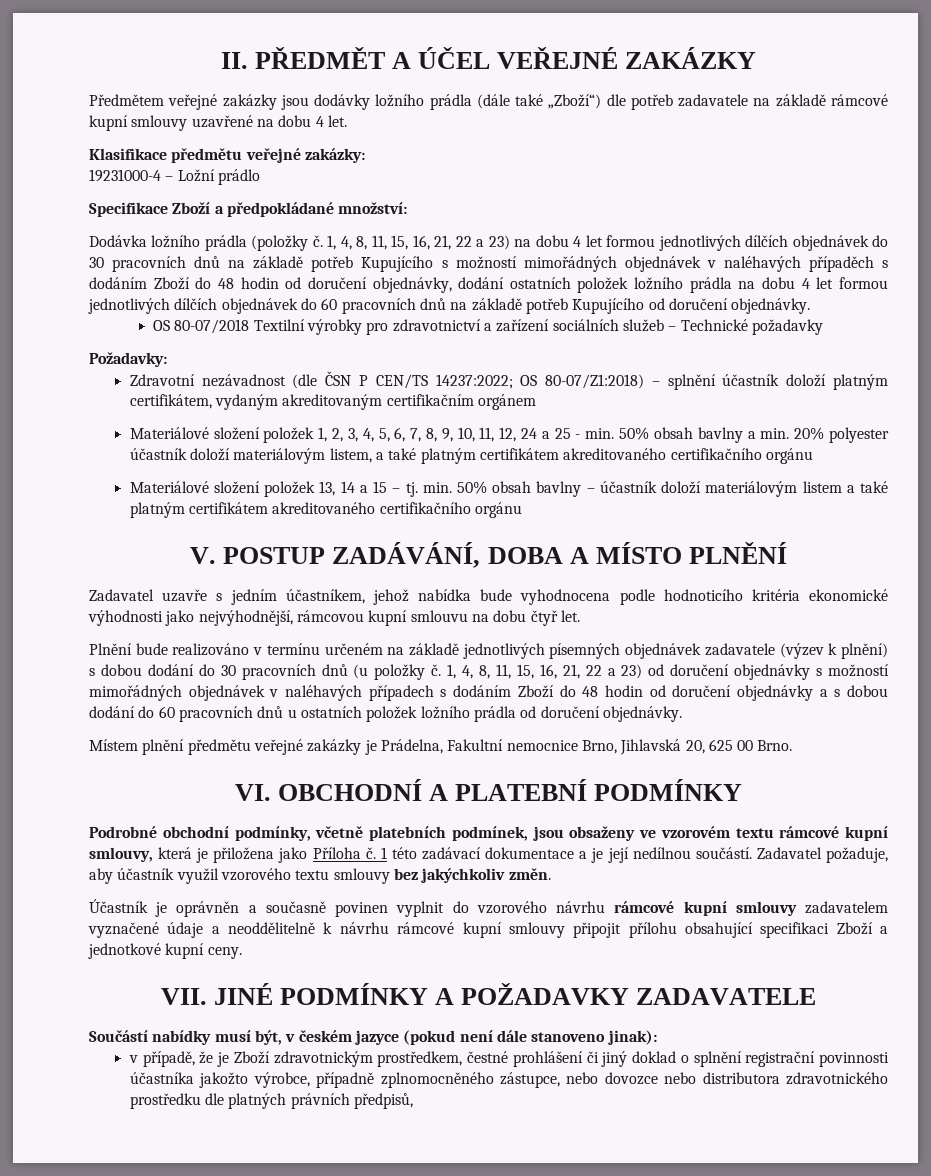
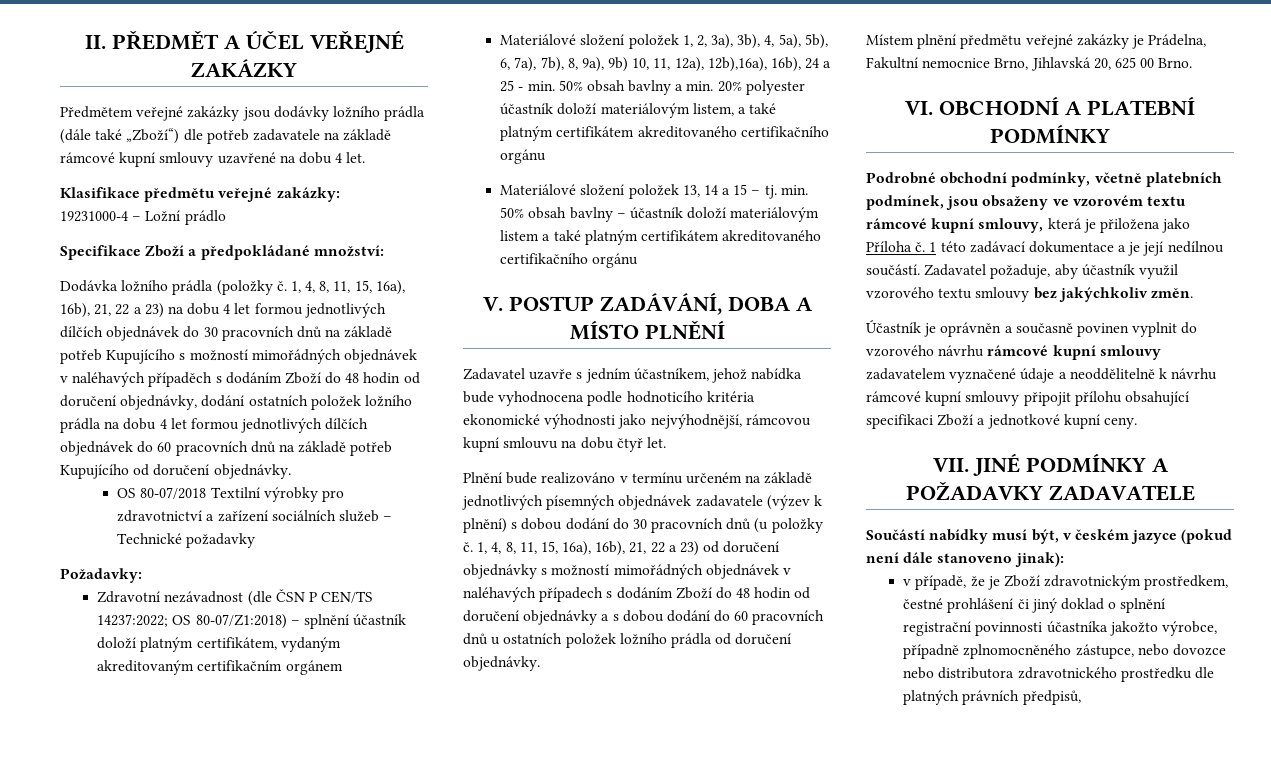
- 1, 4, 8, 11, 15, 16, 21, 22 a 23) na dobu 4 let formou jednotlivých dílčích objednávek do 30 pracovních dnů na základě potřeb Kupujícího s možností mimořádných objednávek v naléhavých případěch s dodáním Zboží do 48 hodin od doručení objednávky, dodání ostatních položek ložního prádla na dobu 4 let formou jednotlivých dílčích objednávek do 60 pracovních dnů na základě potřeb Kupujícího od doručení objednávky.
+ 1, 4, 8, 11, 15, 16a), 16b), 21, 22 a 23) na dobu 4 let formou jednotlivých dílčích objednávek do 30 pracovních dnů na základě potřeb Kupujícího s možností mimořádných objednávek v naléhavých případěch s dodáním Zboží do 48 hodin od doručení objednávky, dodání ostatních položek ložního prádla na dobu 4 let formou jednotlivých dílčích objednávek do 60 pracovních dnů na základě potřeb Kupujícího od doručení objednávky.
- Materiálové složení položek 1, 2, 3, 4, 5, 6, 7, 8, 9, 10, 11, 12, 24 a 25 - min. 50% obsah bavlny a min. 20% polyester účastník doloží materiálovým listem, a také platným certifikátem akreditovaného certifikačního orgánu
+ Materiálové složení položek 1, 2, 3a), 3b), 4, 5a), 5b), 6, 7a), 7b), 8, 9a), 9b) 10, 11, 12a), 12b),16a), 16b), 24 a 25 - min. 50% obsah bavlny a min. 20% polyester účastník doloží materiálovým listem, a také platným certifikátem akreditovaného certifikačního orgánu
- 1, 4, 8, 11, 15, 16, 21, 22 a 23) od doručení objednávky s možností mimořádných objednávek v naléhavých případech s dodáním Zboží do 48 hodin od doručení objednávky a s dobou dodání do 60 pracovních dnů u ostatních položek ložního prádla od doručení objednávky.
+ 1, 4, 8, 11, 15, 16a), 16b), 21, 22 a 23) od doručení objednávky s možností mimořádných objednávek v naléhavých případech s dodáním Zboží do 48 hodin od doručení objednávky a s dobou dodání do 60 pracovních dnů u ostatních položek ložního prádla od doručení objednávky.

